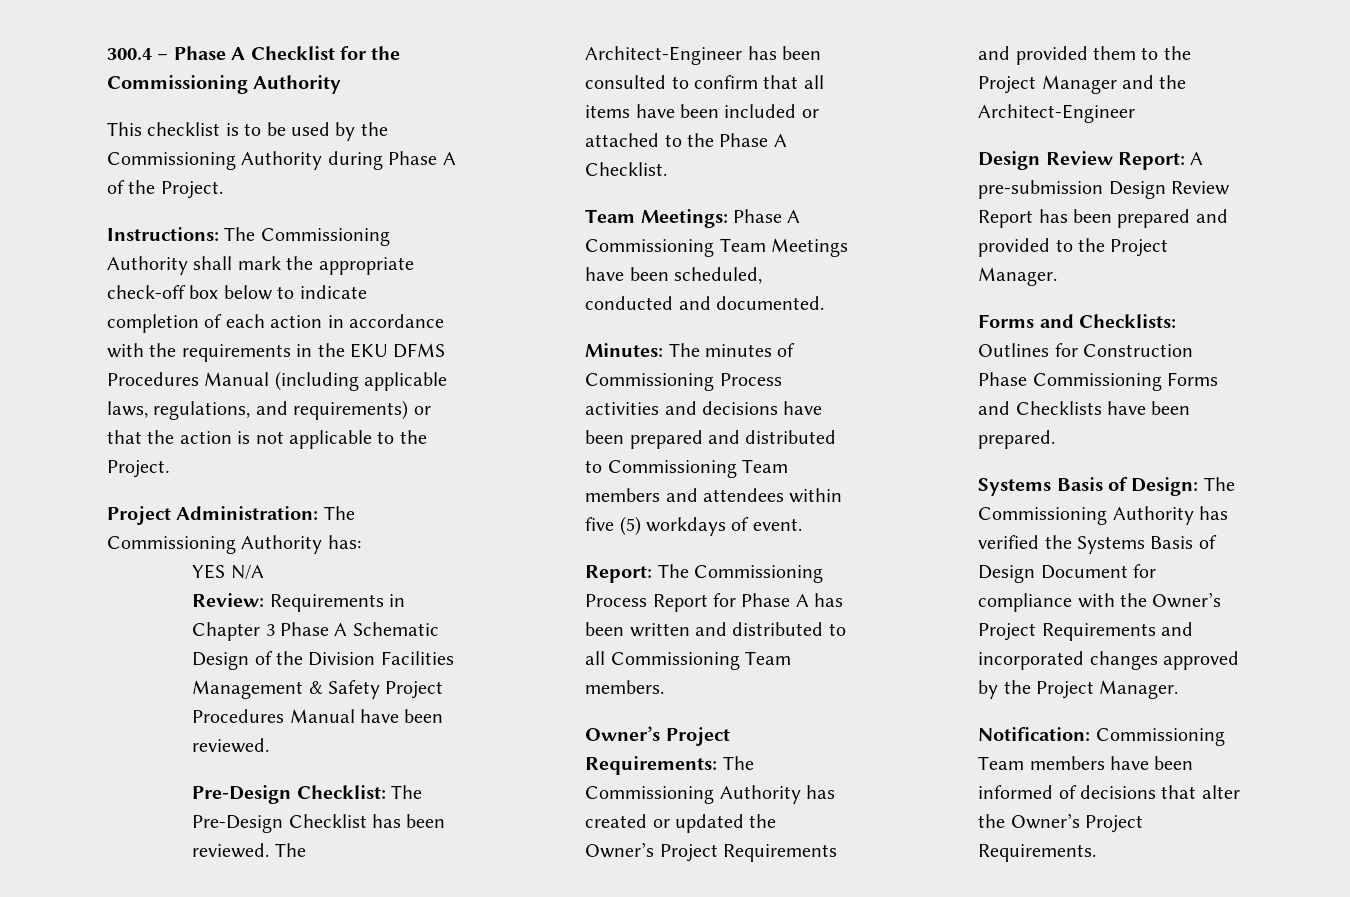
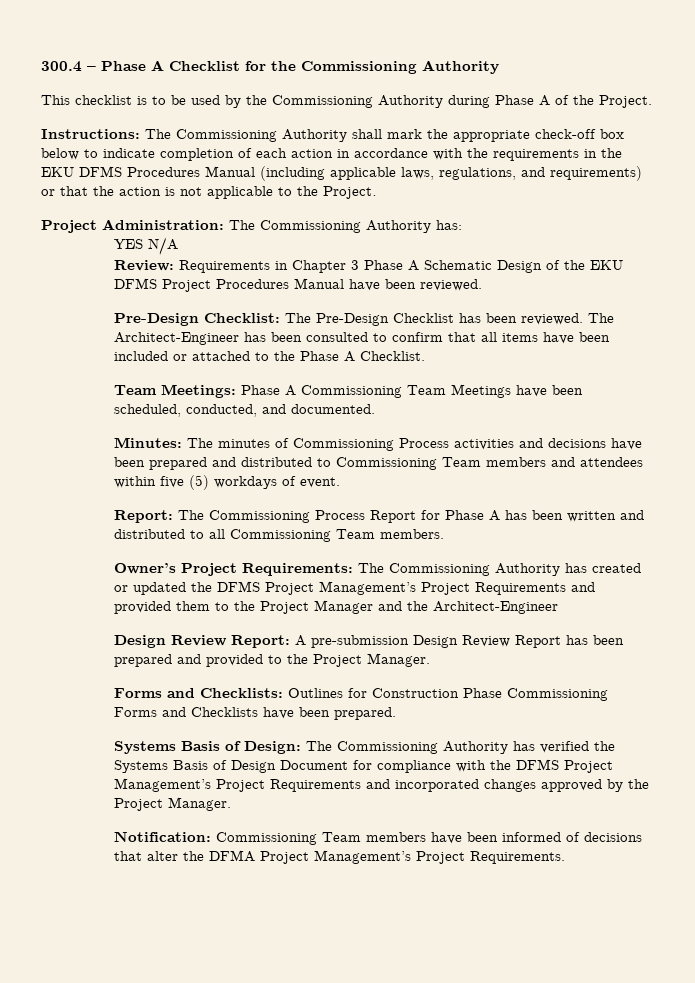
- Review: Requirements in Chapter 3 Phase A Schematic Design of the Division Facilities Management & Safety Project Procedures Manual have been reviewed.
+ Review: Requirements in Chapter 3 Phase A Schematic Design of the EKU DFMS Project Procedures Manual have been reviewed.
- Team Meetings: Phase A Commissioning Team Meetings have been scheduled, conducted and documented.
+ Team Meetings: Phase A Commissioning Team Meetings have been scheduled, conducted, and documented.
- Owner’s Project Requirements: The Commissioning Authority has created or updated the Owner’s Project Requirements and provided them to the Project Manager and the Architect-Engineer
+ Owner’s Project Requirements: The Commissioning Authority has created or updated the DFMS Project Management’s Project Requirements and provided them to the Project Manager and the Architect-Engineer
- Systems Basis of Design: The Commissioning Authority has verified the Systems Basis of Design Document for compliance with the Owner’s Project Requirements and incorporated changes approved by the Project Manager.
+ Systems Basis of Design: The Commissioning Authority has verified the Systems Basis of Design Document for compliance with the DFMS Project Management’s Project Requirements and incorporated changes approved by the Project Manager.
- Notification: Commissioning Team members have been informed of decisions that alter the Owner’s Project Requirements.
+ Notification: Commissioning Team members have been informed of decisions that alter the DFMA Project Management’s Project Requirements.

